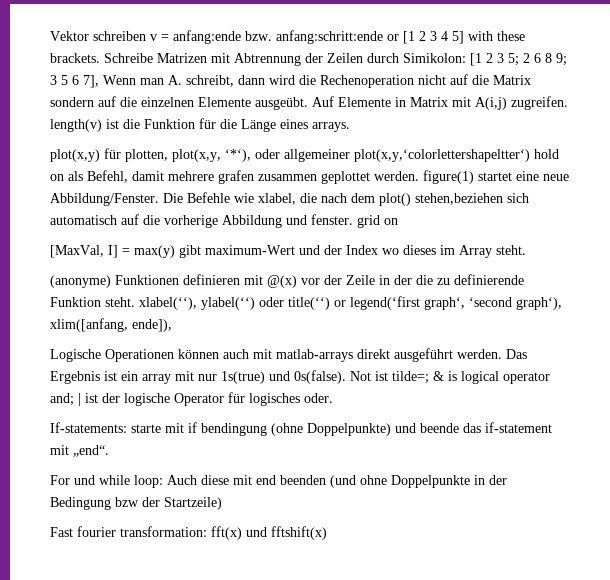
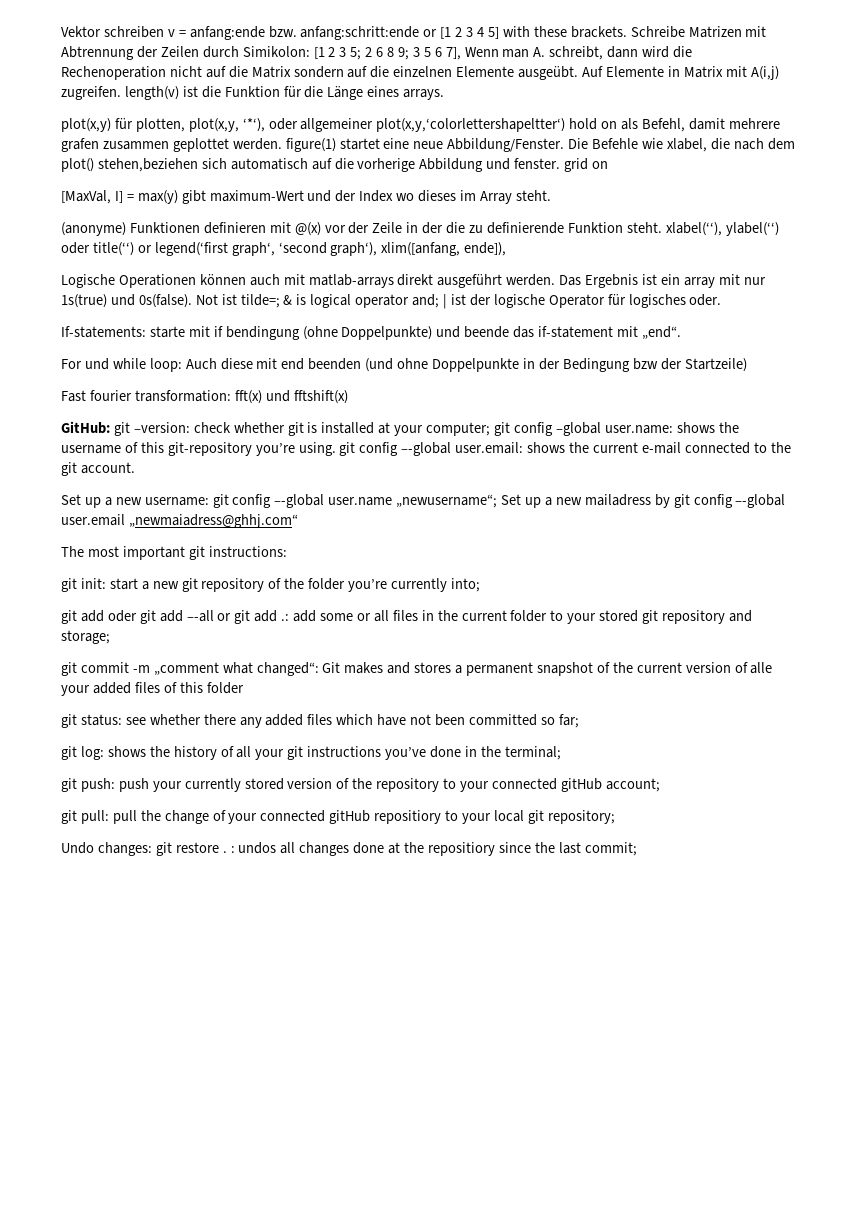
+ GitHub: git –version: check whether git is installed at your computer; git config –global user.name: shows the username of this git-repository you’re using. git config –-global user.email: shows the current e-mail connected to the git account.
+ Set up a new username: git config –-global user.name „newusername“; Set up a new mailadress by git config –-global user.email „newmaiadress@ghhj.com“
+ The most important git instructions:
+ git init: start a new git repository of the folder you’re currently into;
+ git add oder git add –-all or git add .: add some or all files in the current folder to your stored git repository and storage;
+ git commit -m „comment what changed“: Git makes and stores a permanent snapshot of the current version of alle your added files of this folder
+ git status: see whether there any added files which have not been committed so far;
+ git log: shows the history of all your git instructions you’ve done in the terminal;
+ git push: push your currently stored version of the repository to your connected gitHub account;
+ git pull: pull the change of your connected gitHub repositiory to your local git repository;
+ Undo changes: git restore . : undos all changes done at the repositiory since the last commit;

